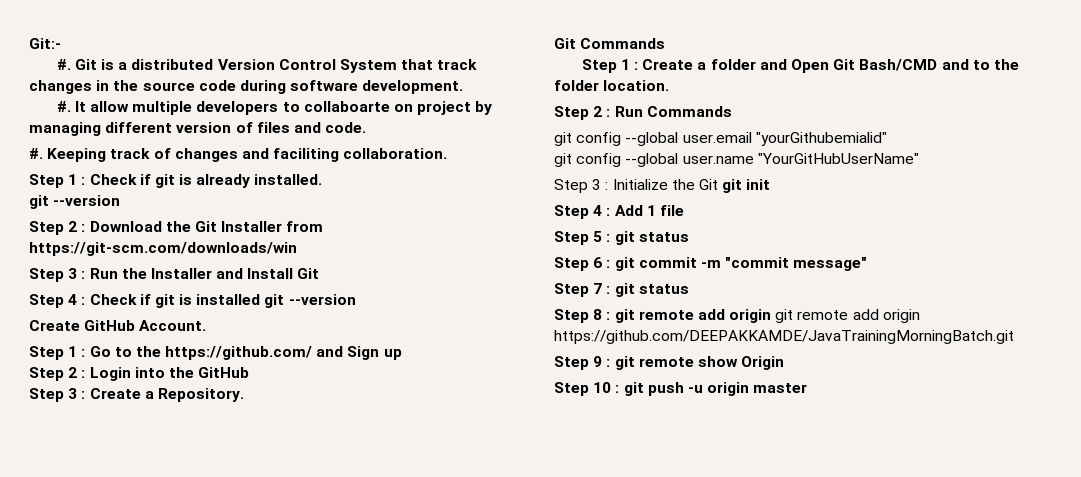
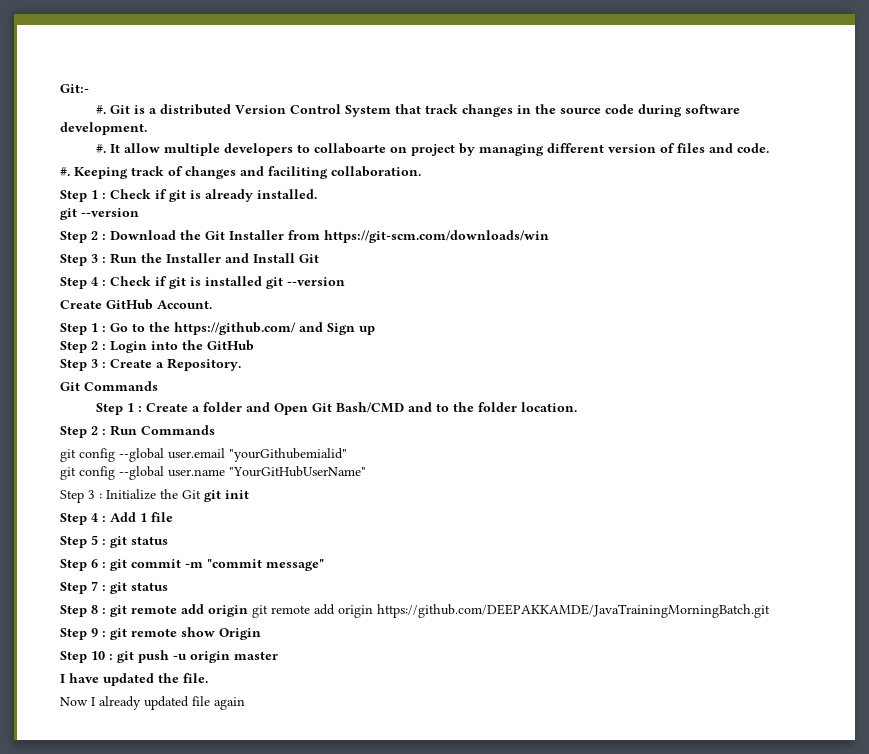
+ I have updated the file.
+ Now I already updated file again

